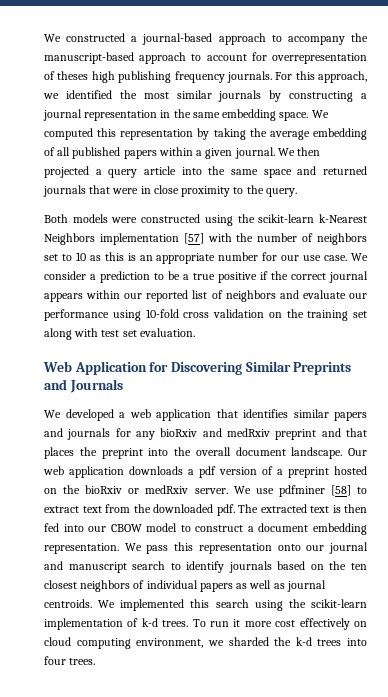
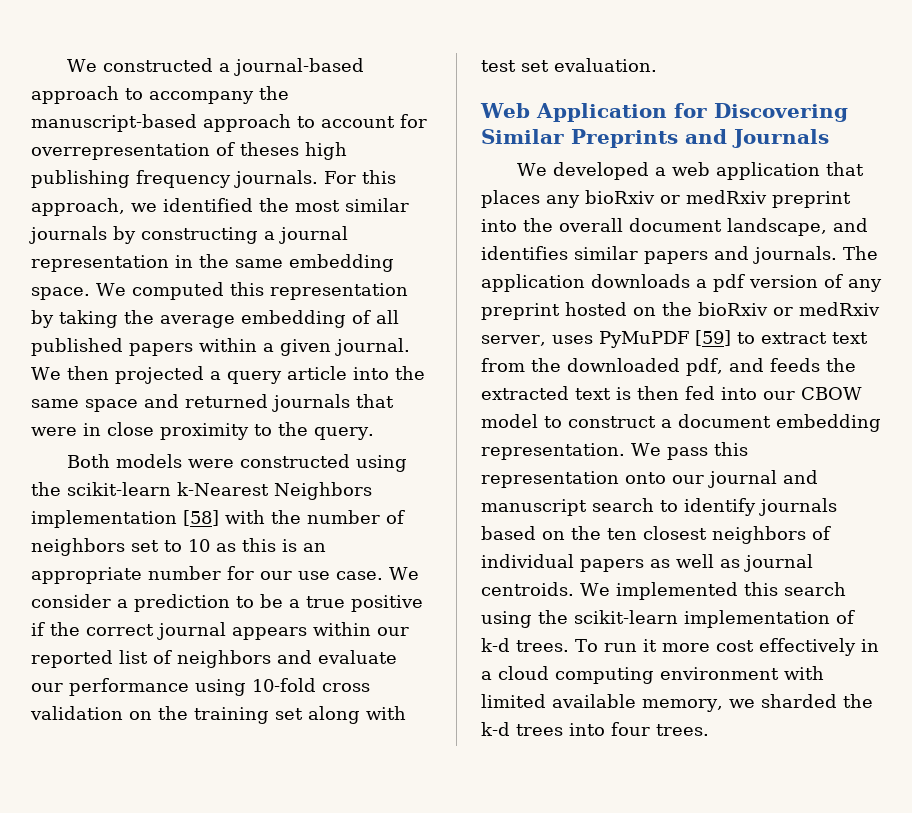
- Both models were constructed using the scikit-learn k-Nearest Neighbors implementation [57] with the number of neighbors set to 10 as this is an appropriate number for our use case.
+ Both models were constructed using the scikit-learn k-Nearest Neighbors implementation [58] with the number of neighbors set to 10 as this is an appropriate number for our use case.
- We developed a web application that identifies similar papers and journals for any bioRxiv and medRxiv preprint and that places the preprint into the overall document landscape. Our web application downloads a pdf version of a preprint hosted on the bioRxiv or medRxiv server. We use pdfminer [58] to extract text from the downloaded pdf. The extracted text is then fed into our CBOW model to construct a document embedding representation.
+ We developed a web application that places any bioRxiv or medRxiv preprint into the overall document landscape, and identifies similar papers and journals. The application downloads a pdf version of any preprint hosted on the bioRxiv or medRxiv server, uses PyMuPDF [59] to extract text from the downloaded pdf, and feeds the extracted text is then fed into our CBOW model to construct a document embedding representation.
- To run it more cost effectively on cloud computing environment, we sharded the k-d trees into four trees.
+ To run it more cost effectively in a cloud computing environment with limited available memory, we sharded the k-d trees into four trees.

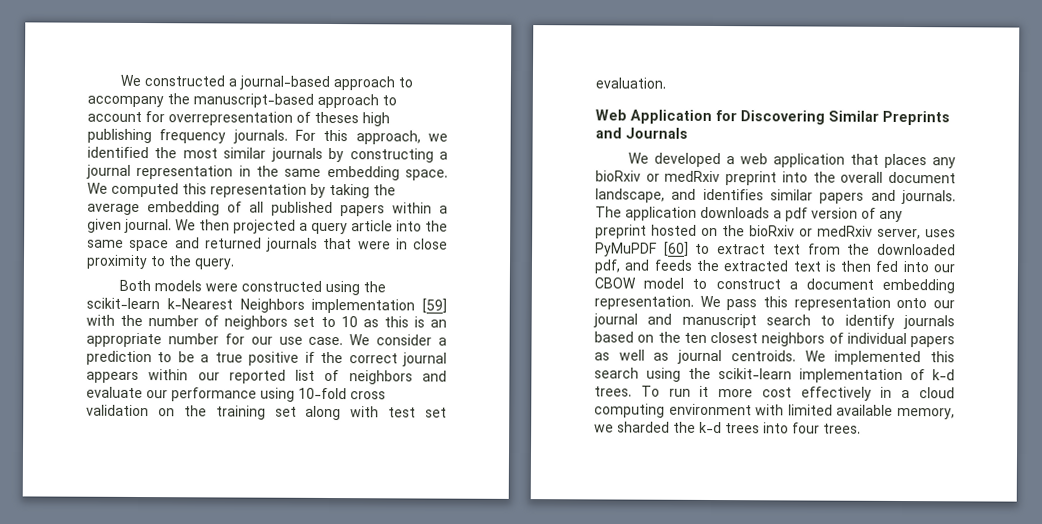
- Both models were constructed using the scikit-learn k-Nearest Neighbors implementation [58] with the number of neighbors set to 10 as this is an appropriate number for our use case.
+ Both models were constructed using the scikit-learn k-Nearest Neighbors implementation [59] with the number of neighbors set to 10 as this is an appropriate number for our use case.
- The application downloads a pdf version of any preprint hosted on the bioRxiv or medRxiv server, uses PyMuPDF [59] to extract text from the downloaded pdf, and feeds the extracted text is then fed into our CBOW model to construct a document embedding representation.
+ The application downloads a pdf version of any preprint hosted on the bioRxiv or medRxiv server, uses PyMuPDF [60] to extract text from the downloaded pdf, and feeds the extracted text is then fed into our CBOW model to construct a document embedding representation.

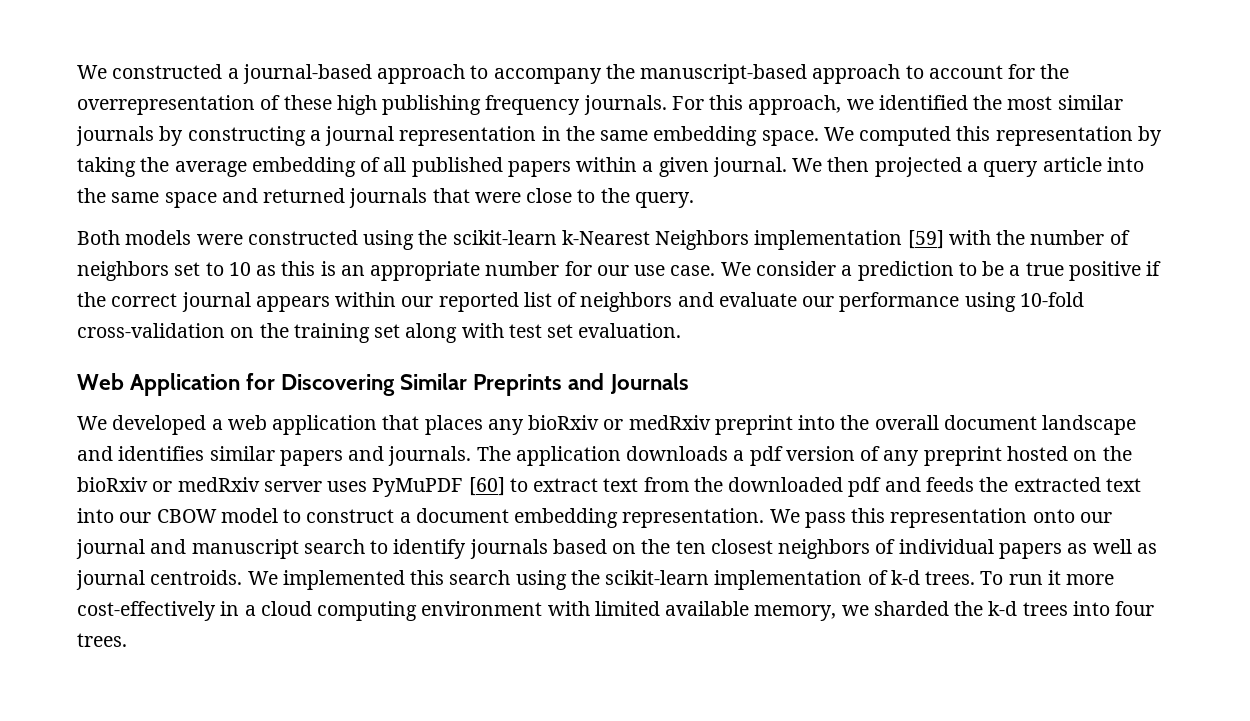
- We constructed a journal-based approach to accompany the manuscript-based approach to account for overrepresentation of theses high publishing frequency journals.
+ We constructed a journal-based approach to accompany the manuscript-based approach to account for the overrepresentation of these high publishing frequency journals.
- We then projected a query article into the same space and returned journals that were in close proximity to the query.
+ We then projected a query article into the same space and returned journals that were close to the query.
- We consider a prediction to be a true positive if the correct journal appears within our reported list of neighbors and evaluate our performance using 10-fold cross validation on the training set along with test set evaluation.
+ We consider a prediction to be a true positive if the correct journal appears within our reported list of neighbors and evaluate our performance using 10-fold cross-validation on the training set along with test set evaluation.
- We developed a web application that places any bioRxiv or medRxiv preprint into the overall document landscape, and identifies similar papers and journals.
+ We developed a web application that places any bioRxiv or medRxiv preprint into the overall document landscape and identifies similar papers and journals.
- The application downloads a pdf version of any preprint hosted on the bioRxiv or medRxiv server, uses PyMuPDF [60] to extract text from the downloaded pdf, and feeds the extracted text is then fed into our CBOW model to construct a document embedding representation.
+ The application downloads a pdf version of any preprint hosted on the bioRxiv or medRxiv server uses PyMuPDF [60] to extract text from the downloaded pdf and feeds the extracted text into our CBOW model to construct a document embedding representation.
- To run it more cost effectively in a cloud computing environment with limited available memory, we sharded the k-d trees into four trees.
+ To run it more cost-effectively in a cloud computing environment with limited available memory, we sharded the k-d trees into four trees.

